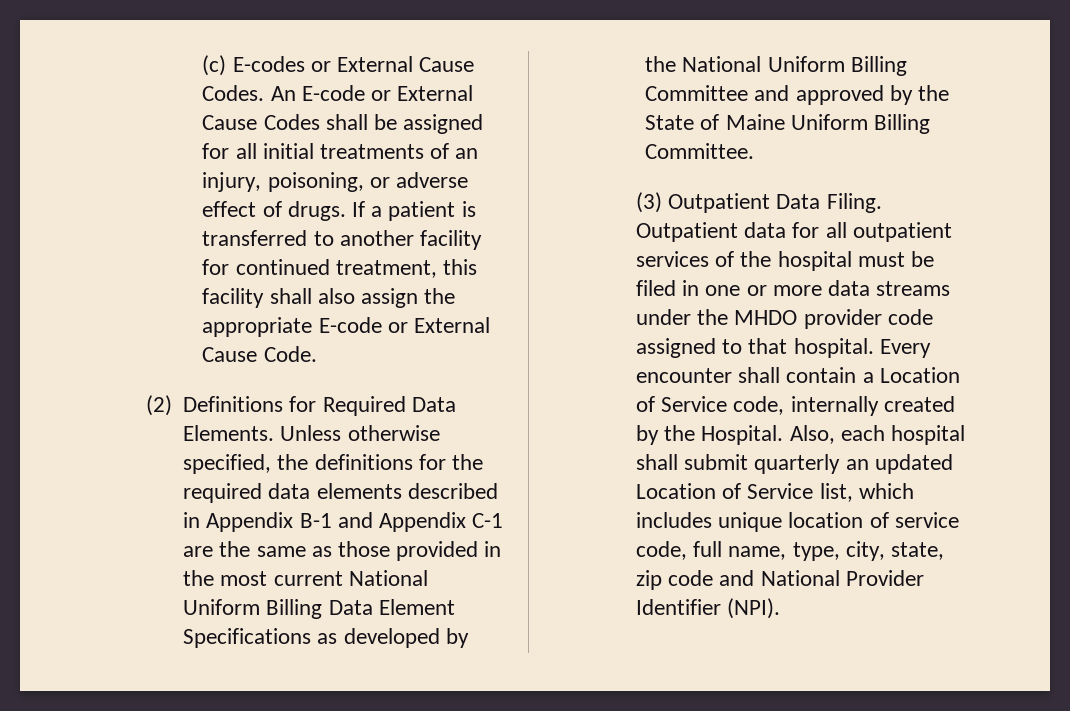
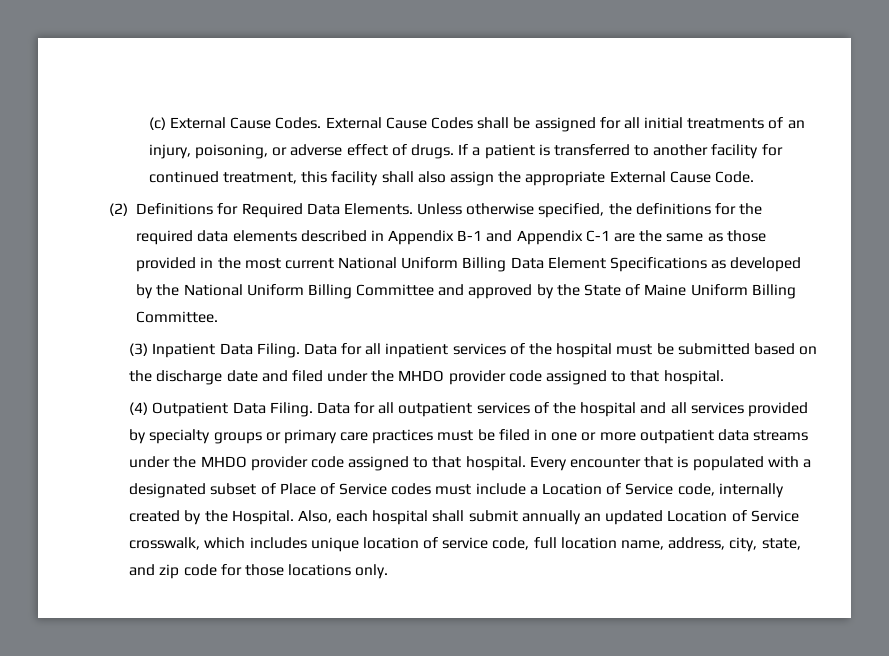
- (c) E-codes or External Cause Codes.
+ (c) External Cause Codes.
- An E-code or External Cause Codes shall be assigned for all initial treatments of an injury, poisoning, or adverse effect of drugs.
+ External Cause Codes shall be assigned for all initial treatments of an injury, poisoning, or adverse effect of drugs.
- If a patient is transferred to another facility for continued treatment, this facility shall also assign the appropriate E-code or External Cause Code.
+ If a patient is transferred to another facility for continued treatment, this facility shall also assign the appropriate External Cause Code.
- (3) Outpatient Data Filing.
+ (3) Inpatient Data Filing. Data for all inpatient services of the hospital must be submitted based on the discharge date and filed under the MHDO provider code assigned to that hospital.
+ (4) Outpatient Data Filing.
- Outpatient data for all outpatient services of the hospital must be filed in one or more data streams under the MHDO provider code assigned to that hospital.
+ Data for all outpatient services of the hospital and all services provided by specialty groups or primary care practices must be filed in one or more outpatient data streams under the MHDO provider code assigned to that hospital.
- Every encounter shall contain a Location of Service code, internally created by the Hospital.
+ Every encounter that is populated with a designated subset of Place of Service codes must include a Location of Service code, internally created by the Hospital.
- Also, each hospital shall submit quarterly an updated Location of Service list, which includes unique location of service code, full name, type, city, state, zip code and National Provider Identifier (NPI).
+ Also, each hospital shall submit annually an updated Location of Service crosswalk, which includes unique location of service code, full location name, address, city, state, and zip code for those locations only.

